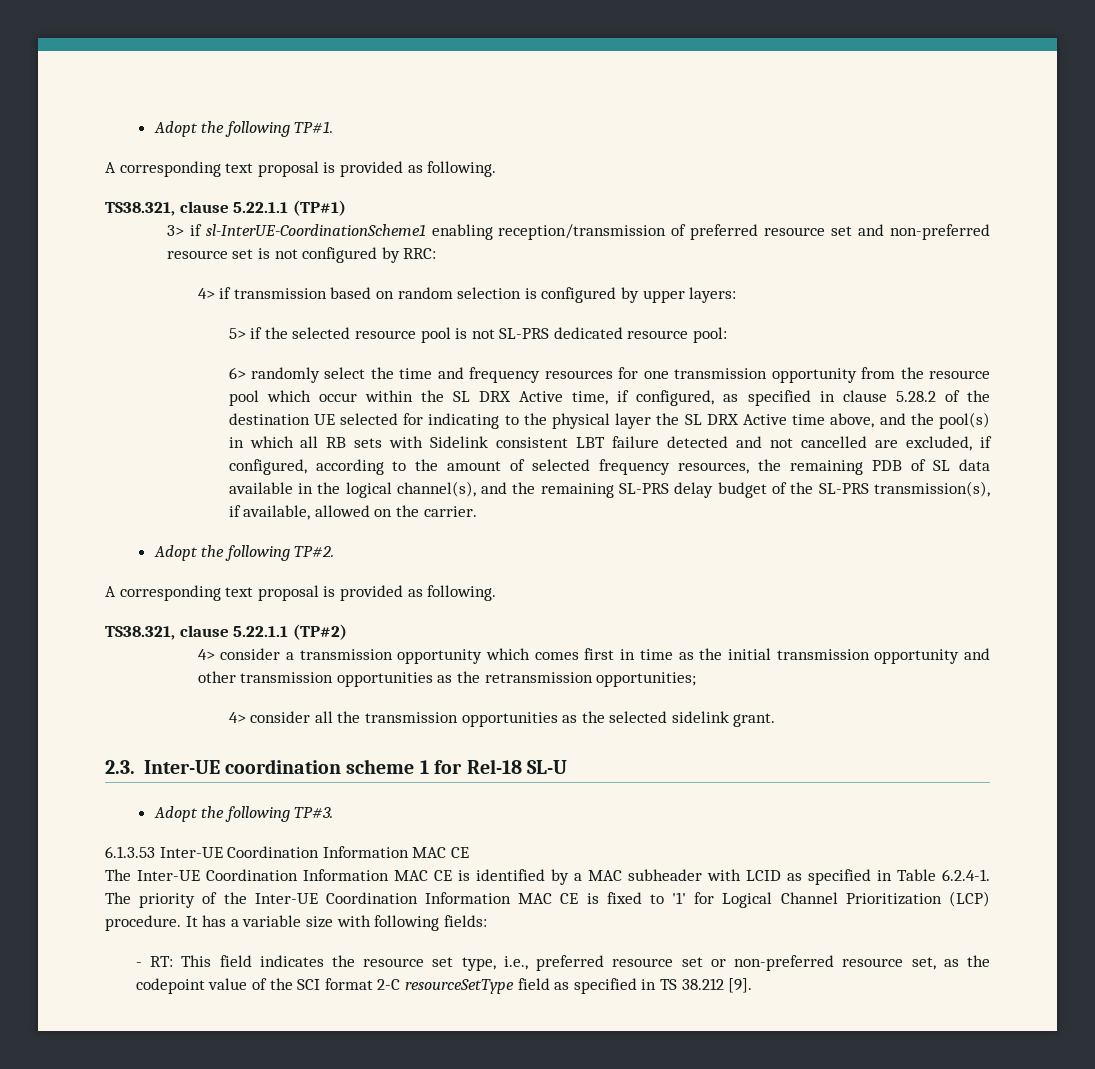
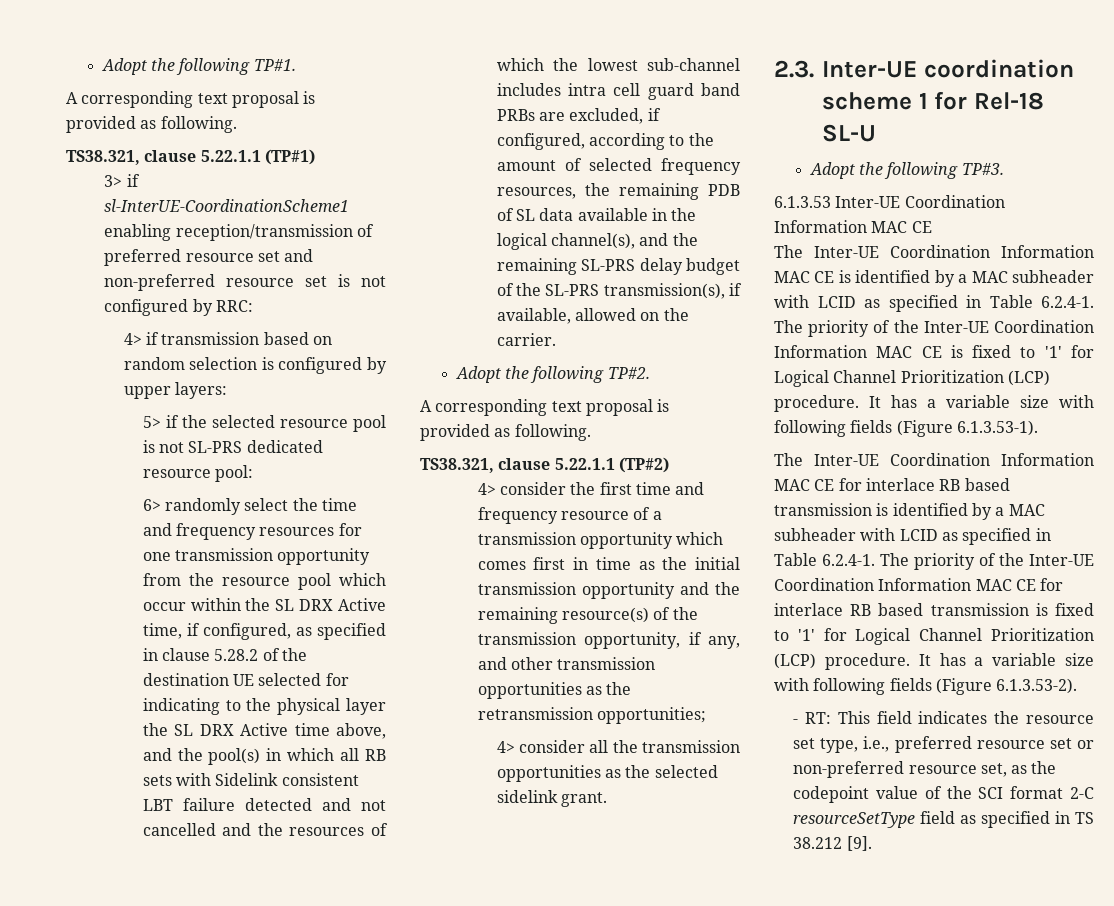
- 6> randomly select the time and frequency resources for one transmission opportunity from the resource pool which occur within the SL DRX Active time, if configured, as specified in clause 5.28.2 of the destination UE selected for indicating to the physical layer the SL DRX Active time above, and the pool(s) in which all RB sets with Sidelink consistent LBT failure detected and not cancelled are excluded, if configured, according to the amount of selected frequency resources, the remaining PDB of SL data available in the logical channel(s), and the remaining SL-PRS delay budget of the SL-PRS transmission(s), if available, allowed on the carrier.
+ 6> randomly select the time and frequency resources for one transmission opportunity from the resource pool which occur within the SL DRX Active time, if configured, as specified in clause 5.28.2 of the destination UE selected for indicating to the physical layer the SL DRX Active time above, and the pool(s) in which all RB sets with Sidelink consistent LBT failure detected and not cancelled and the resources of which the lowest sub-channel includes intra cell guard band PRBs are excluded, if configured, according to the amount of selected frequency resources, the remaining PDB of SL data available in the logical channel(s), and the remaining SL-PRS delay budget of the SL-PRS transmission(s), if available, allowed on the carrier.
- 4> consider a transmission opportunity which comes first in time as the initial transmission opportunity and other transmission opportunities as the retransmission opportunities;
+ 4> consider the first time and frequency resource of a transmission opportunity which comes first in time as the initial transmission opportunity and the remaining resource(s) of the transmission opportunity, if any, and other transmission opportunities as the retransmission opportunities;
- It has a variable size with following fields:
+ It has a variable size with following fields (Figure 6.1.3.53-1).
+ The Inter-UE Coordination Information MAC CE for interlace RB based transmission is identified by a MAC subheader with LCID as specified in Table 6.2.4-1. The priority of the Inter-UE Coordination Information MAC CE for interlace RB based transmission is fixed to '1' for Logical Channel Prioritization (LCP) procedure. It has a variable size with following fields (Figure 6.1.3.53-2).

